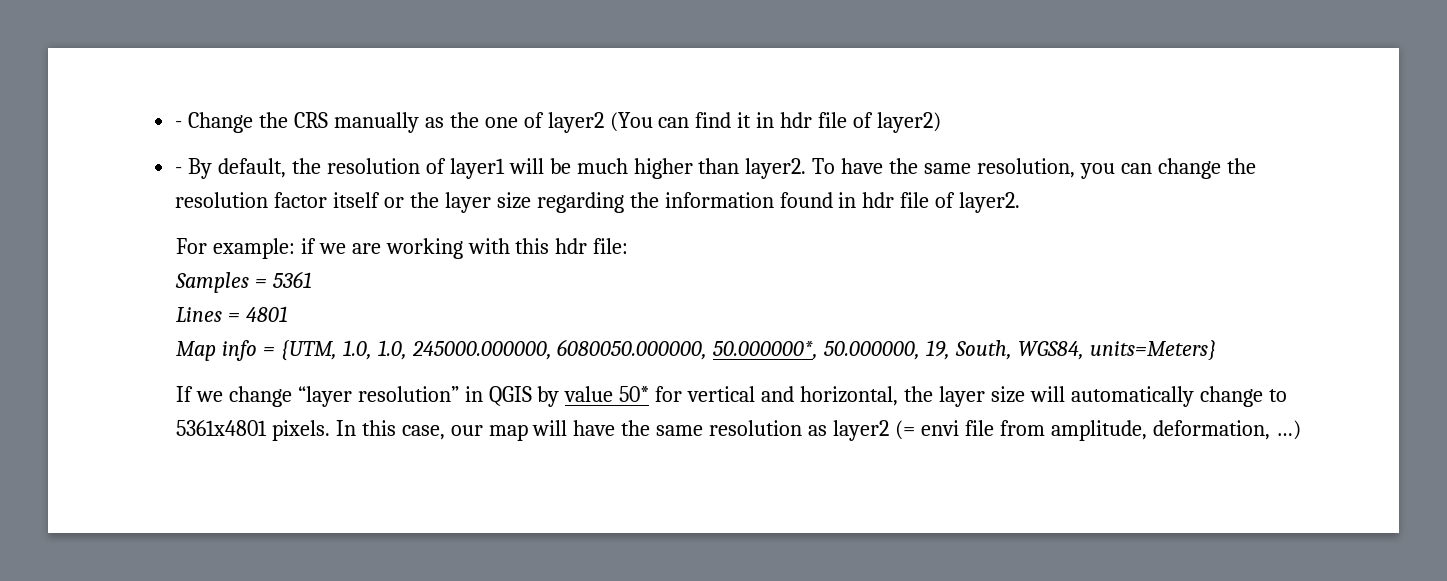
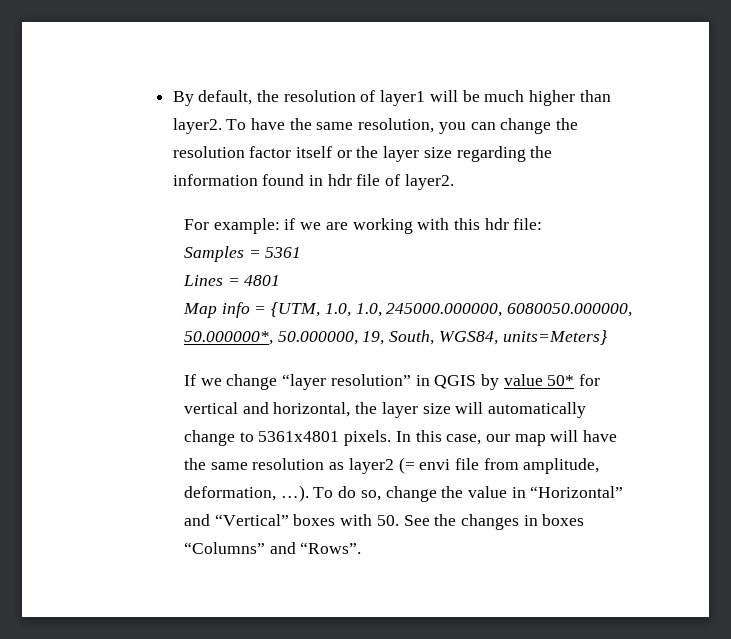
- - Change the CRS manually as the one of layer2 (You can find it in hdr file of layer2)
- - By default, the resolution of layer1 will be much higher than layer2.
+ By default, the resolution of layer1 will be much higher than layer2.
- In this case, our map will have the same resolution as layer2 (= envi file from amplitude, deformation, …)
+ In this case, our map will have the same resolution as layer2 (= envi file from amplitude, deformation, …). To do so, change the value in “Horizontal” and “Vertical” boxes with 50. See the changes in boxes “Columns” and “Rows”.

